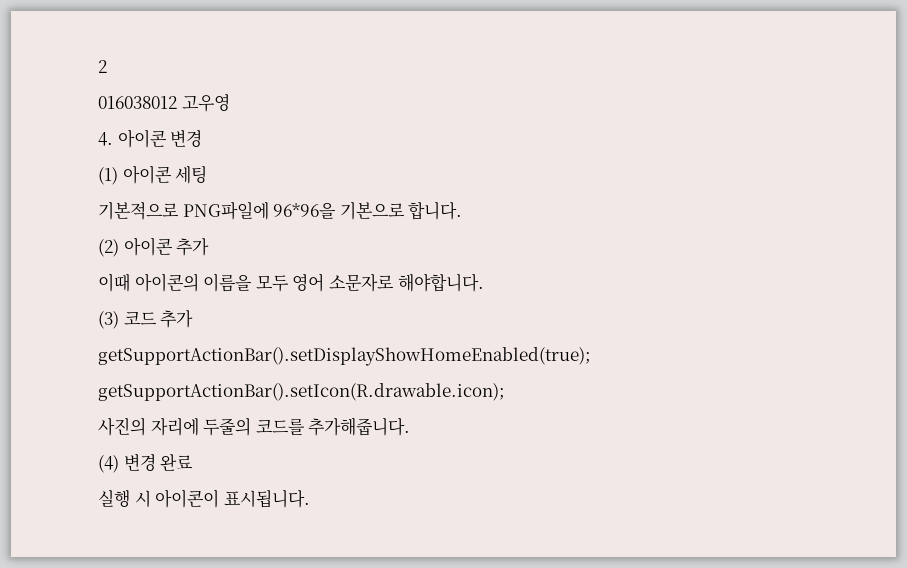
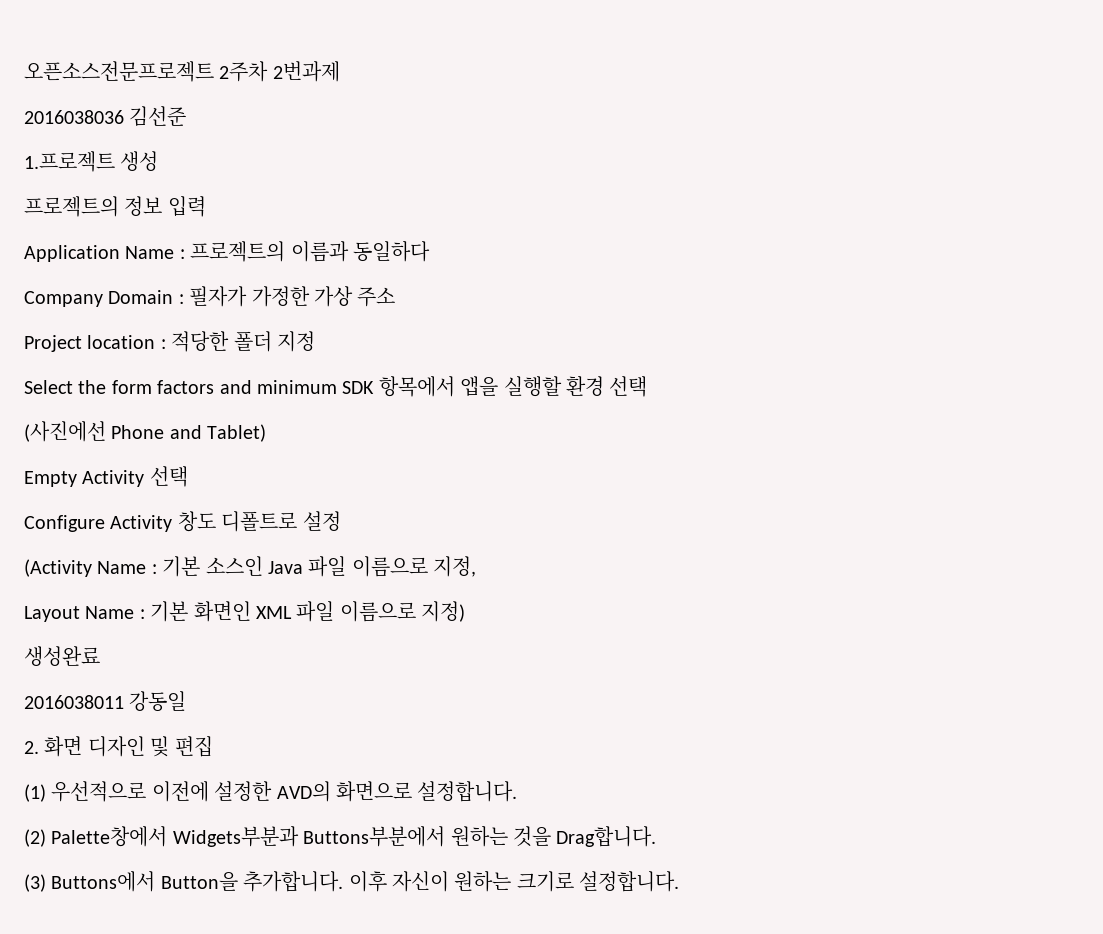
- 2
- 016038012 고우영
- 4. 아이콘 변경
- (1) 아이콘 세팅
- 기본적으로 PNG파일에 96*96을 기본으로 합니다.
- (2) 아이콘 추가
- 이때 아이콘의 이름을 모두 영어 소문자로 해야합니다.
- (3) 코드 추가
- getSupportActionBar().setDisplayShowHomeEnabled(true);
- getSupportActionBar().setIcon(R.drawable.icon);
- 사진의 자리에 두줄의 코드를 추가해줍니다.
- (4) 변경 완료
- 실행 시 아이콘이 표시됩니다.
+ 오픈소스전문프로젝트 2주차 2번과제
+ 2016038036 김선준
+ 1.프로젝트 생성
+ 프로젝트의 정보 입력
+ Application Name : 프로젝트의 이름과 동일하다
+ Company Domain : 필자가 가정한 가상 주소
+ Project location : 적당한 폴더 지정
+ Select the form factors and minimum SDK 항목에서 앱을 실행할 환경 선택
+ (사진에선 Phone and Tablet)
+ Empty Activity 선택
+ Configure Activity 창도 디폴트로 설정
+ (Activity Name : 기본 소스인 Java 파일 이름으로 지정,
+ Layout Name : 기본 화면인 XML 파일 이름으로 지정)
+ 생성완료
+ 2016038011 강동일
+ 2. 화면 디자인 및 편집
+ (1) 우선적으로 이전에 설정한 AVD의 화면으로 설정합니다.
+ (2) Palette창에서 Widgets부분과 Buttons부분에서 원하는 것을 Drag합니다.
+ (3) Buttons에서 Button을 추가합니다. 이후 자신이 원하는 크기로 설정합니다.

